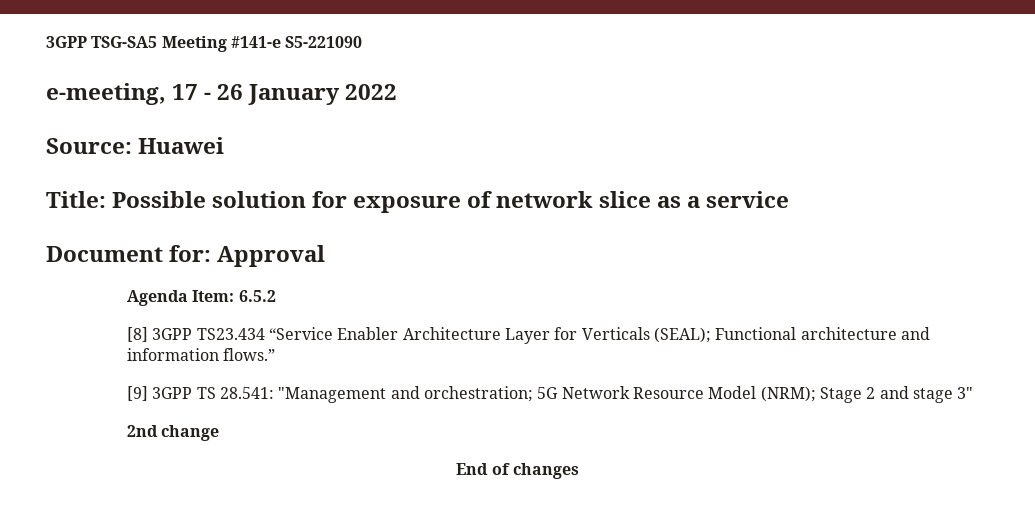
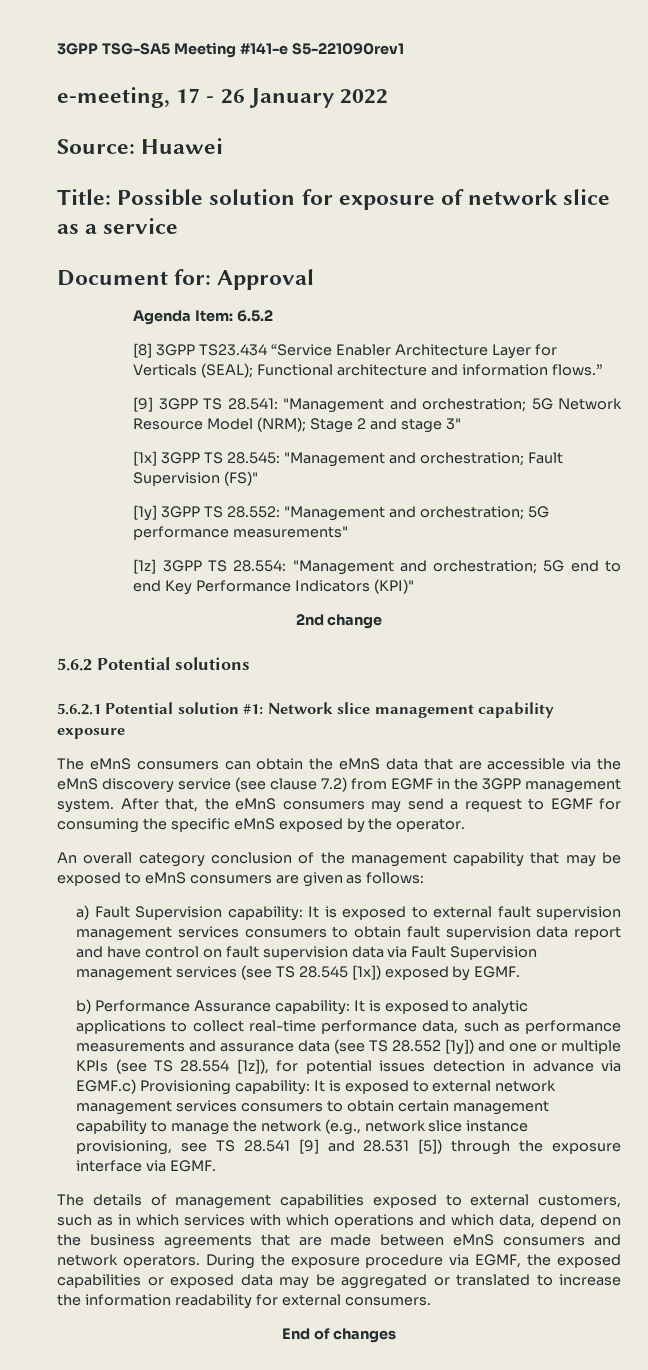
- 3GPP TSG-SA5 Meeting #141-e S5-221090
+ 3GPP TSG-SA5 Meeting #141-e S5-221090rev1
+ [1x] 3GPP TS 28.545: "Management and orchestration; Fault Supervision (FS)"
+ [1y] 3GPP TS 28.552: "Management and orchestration; 5G performance measurements"
+ [1z] 3GPP TS 28.554: "Management and orchestration; 5G end to end Key Performance Indicators (KPI)"
  2nd change
+ 5.6.2 Potential solutions
+ 5.6.2.1 Potential solution #1: Network slice management capability exposure
+ The eMnS consumers can obtain the eMnS data that are accessible via the eMnS discovery service (see clause 7.2) from EGMF in the 3GPP management system. After that, the eMnS consumers may send a request to EGMF for consuming the specific eMnS exposed by the operator.
+ An overall category conclusion of the management capability that may be exposed to eMnS consumers are given as follows:
+ a) Fault Supervision capability: It is exposed to external fault supervision management services consumers to obtain fault supervision data report and have control on fault supervision data via Fault Supervision management services (see TS 28.545 [1x]) exposed by EGMF.
+ b) Performance Assurance capability: It is exposed to analytic applications to collect real-time performance data, such as performance measurements and assurance data (see TS 28.552 [1y]) and one or multiple KPIs (see TS 28.554 [1z]), for potential issues detection in advance via EGMF.c) Provisioning capability: It is exposed to external network management services consumers to obtain certain management capability to manage the network (e.g., network slice instance provisioning, see TS 28.541 [9] and 28.531 [5]) through the exposure interface via EGMF.
+ The details of management capabilities exposed to external customers, such as in which services with which operations and which data, depend on the business agreements that are made between eMnS consumers and network operators. During the exposure procedure via EGMF, the exposed capabilities or exposed data may be aggregated or translated to increase the information readability for external consumers.

